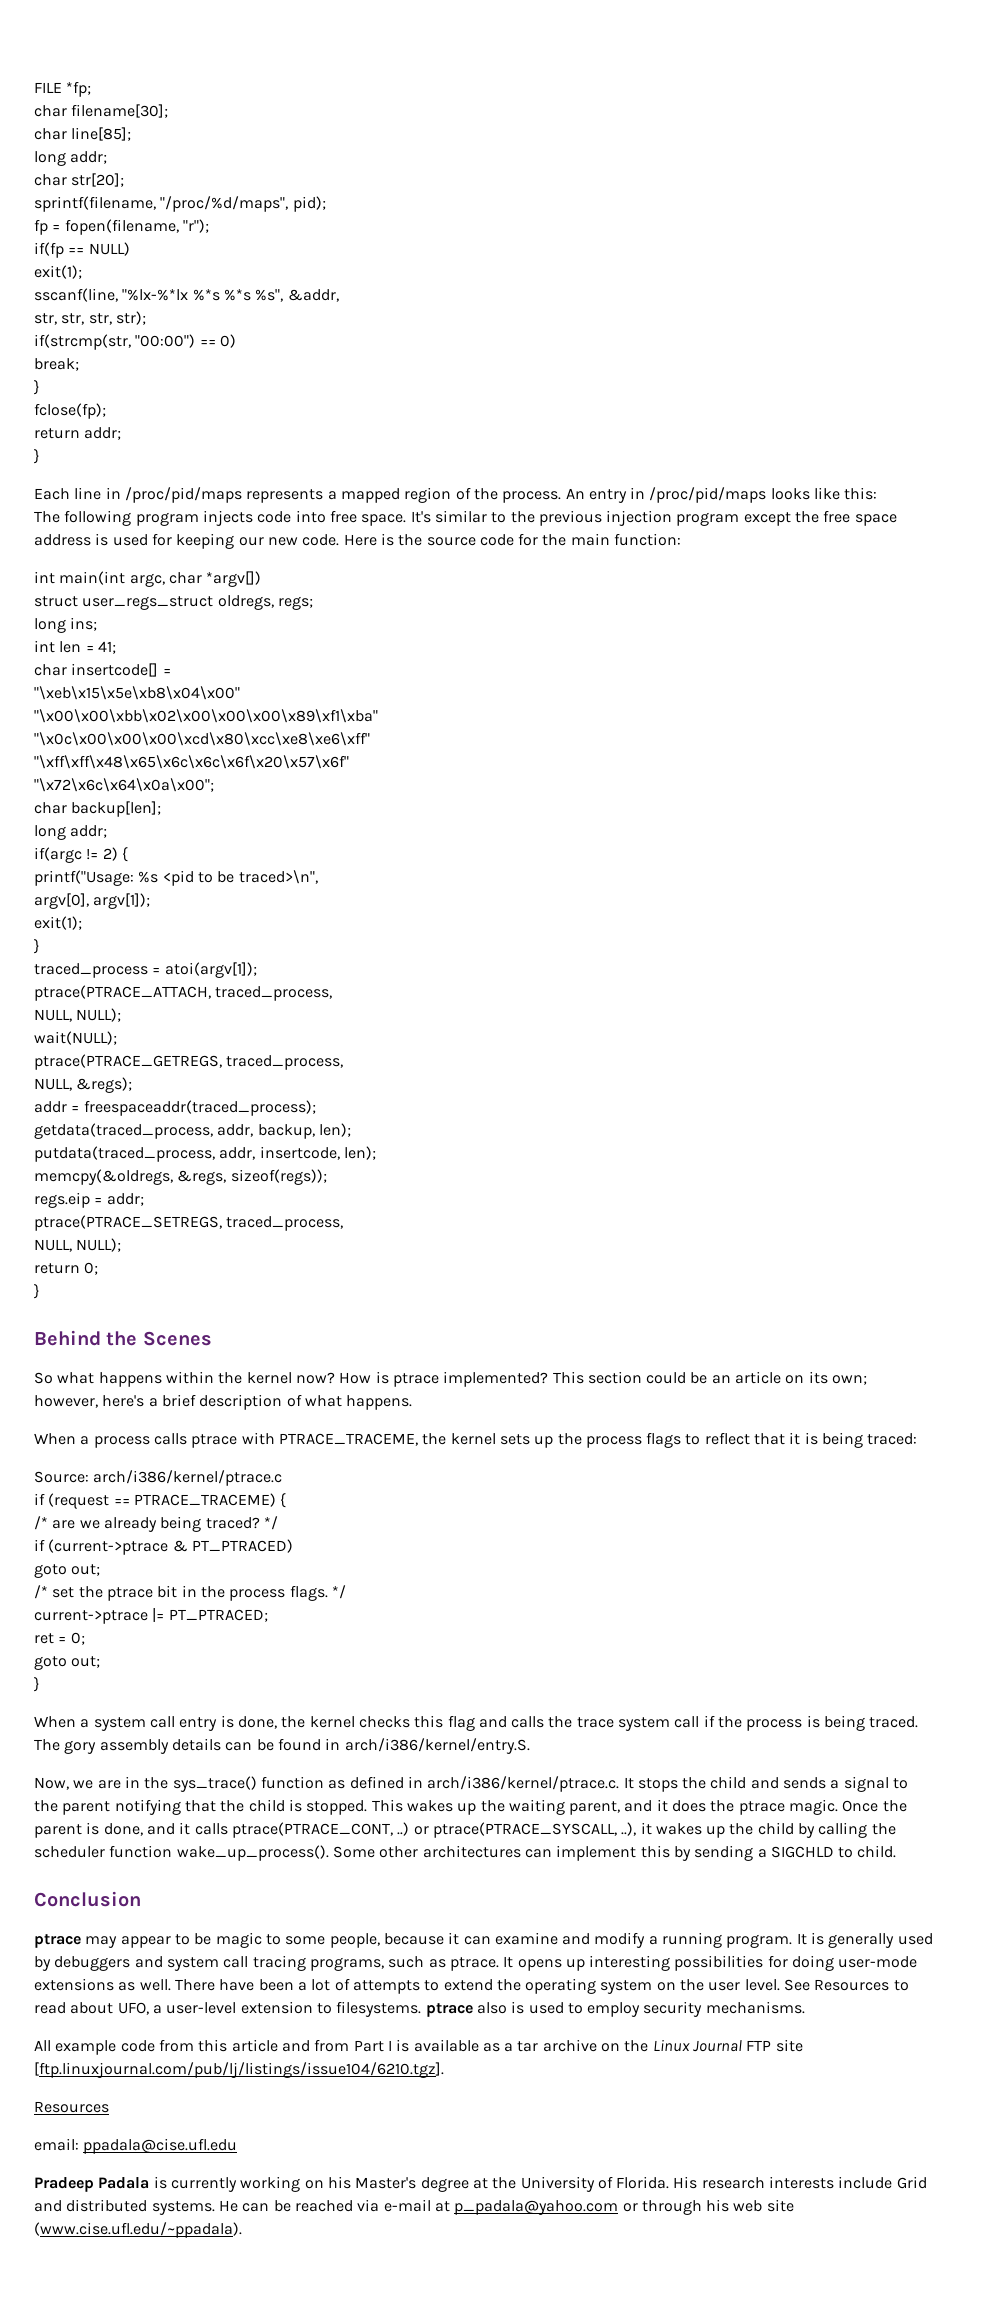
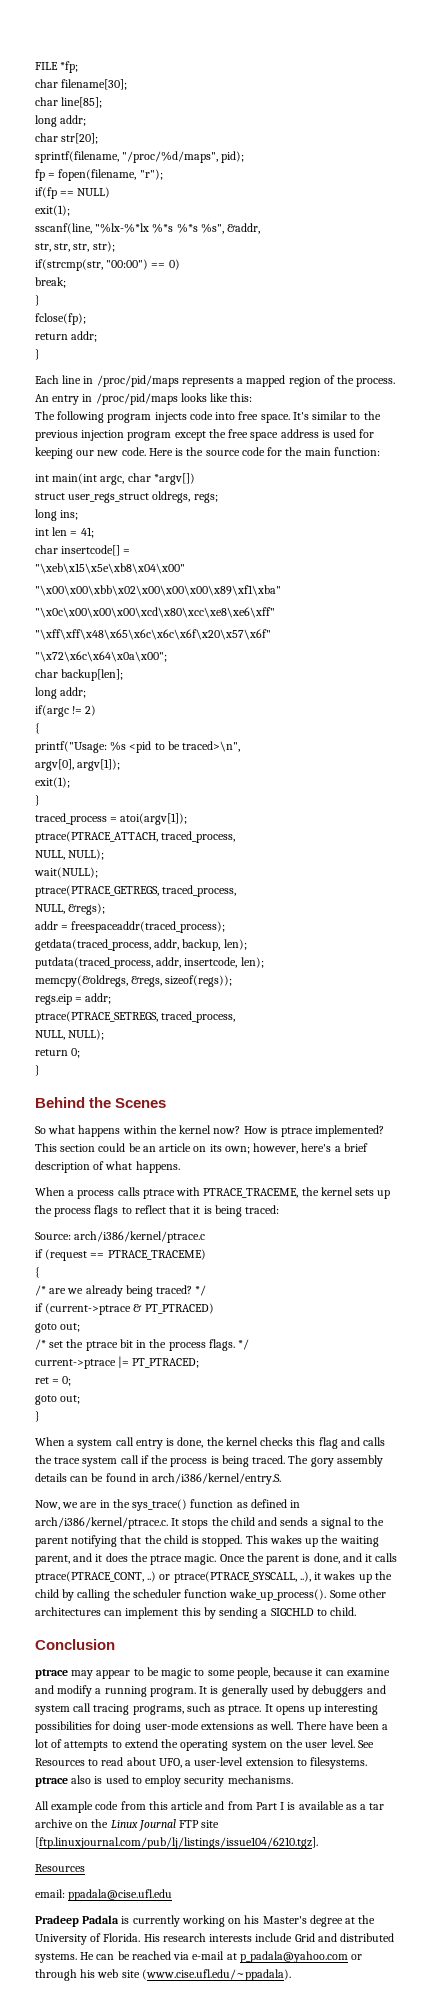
- if(argc != 2) {
+ if(argc != 2)
+ {
- if (request == PTRACE_TRACEME) {
+ if (request == PTRACE_TRACEME)
+ {

